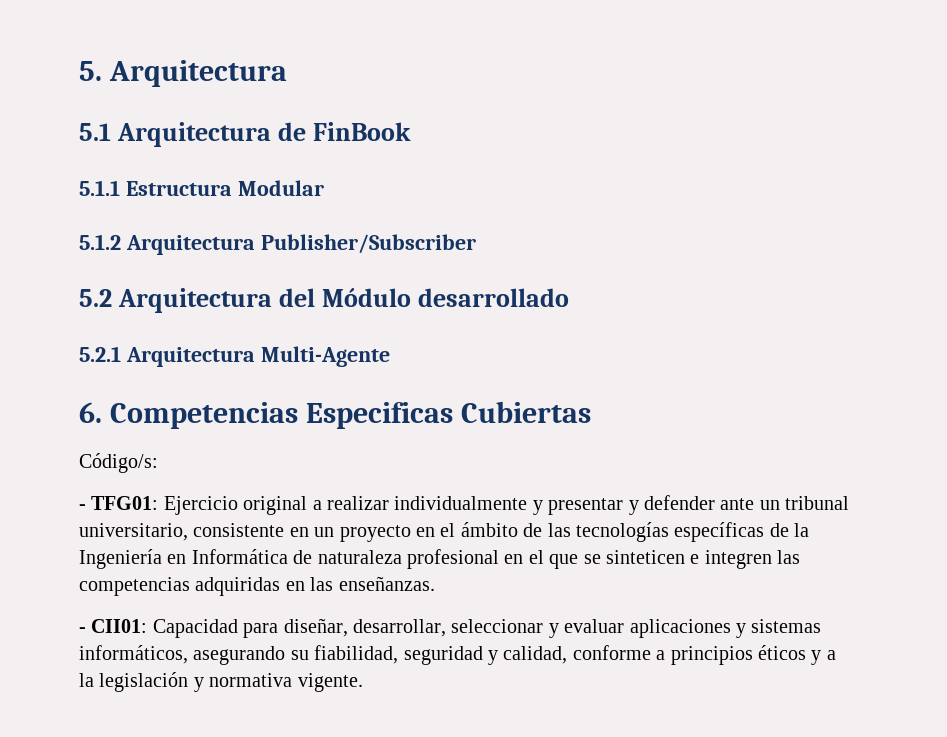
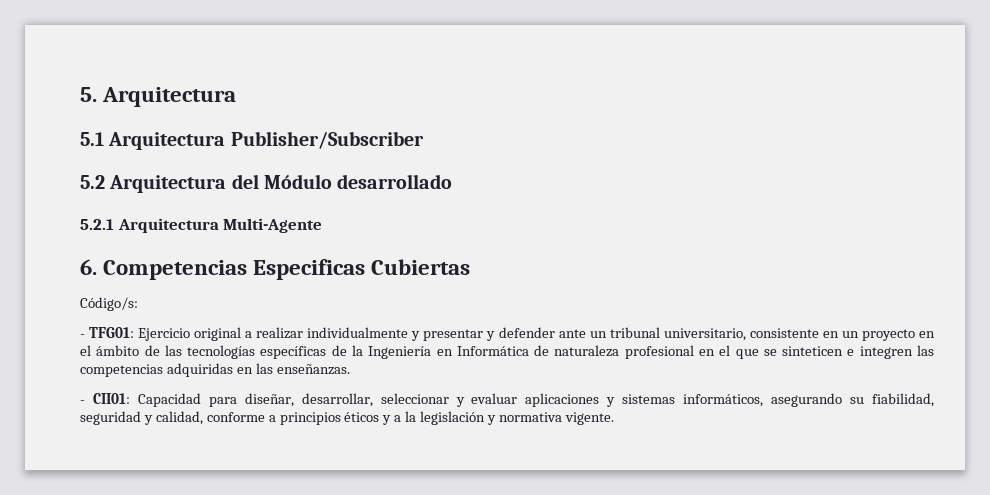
- 5.1 Arquitectura de FinBook
- 5.1.1 Estructura Modular
- 5.1.2 Arquitectura Publisher/Subscriber
+ 5.1 Arquitectura Publisher/Subscriber

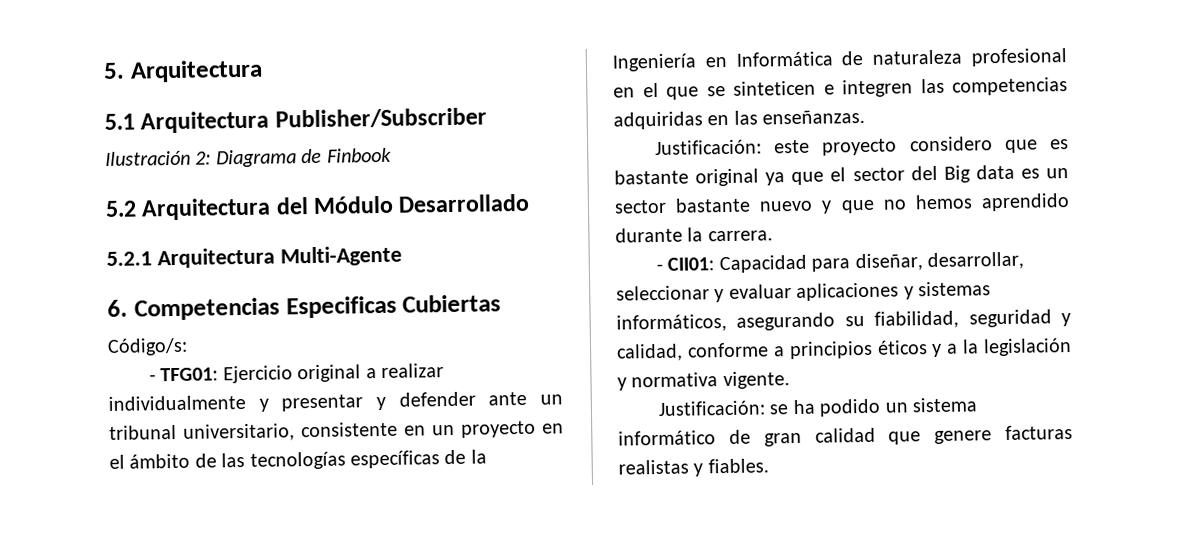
+ Ilustración 2: Diagrama de Finbook
- 5.2 Arquitectura del Módulo desarrollado
+ 5.2 Arquitectura del Módulo Desarrollado
+ Justificación: este proyecto considero que es bastante original ya que el sector del Big data es un sector bastante nuevo y que no hemos aprendido durante la carrera.
+ Justificación: se ha podido un sistema informático de gran calidad que genere facturas realistas y fiables.

